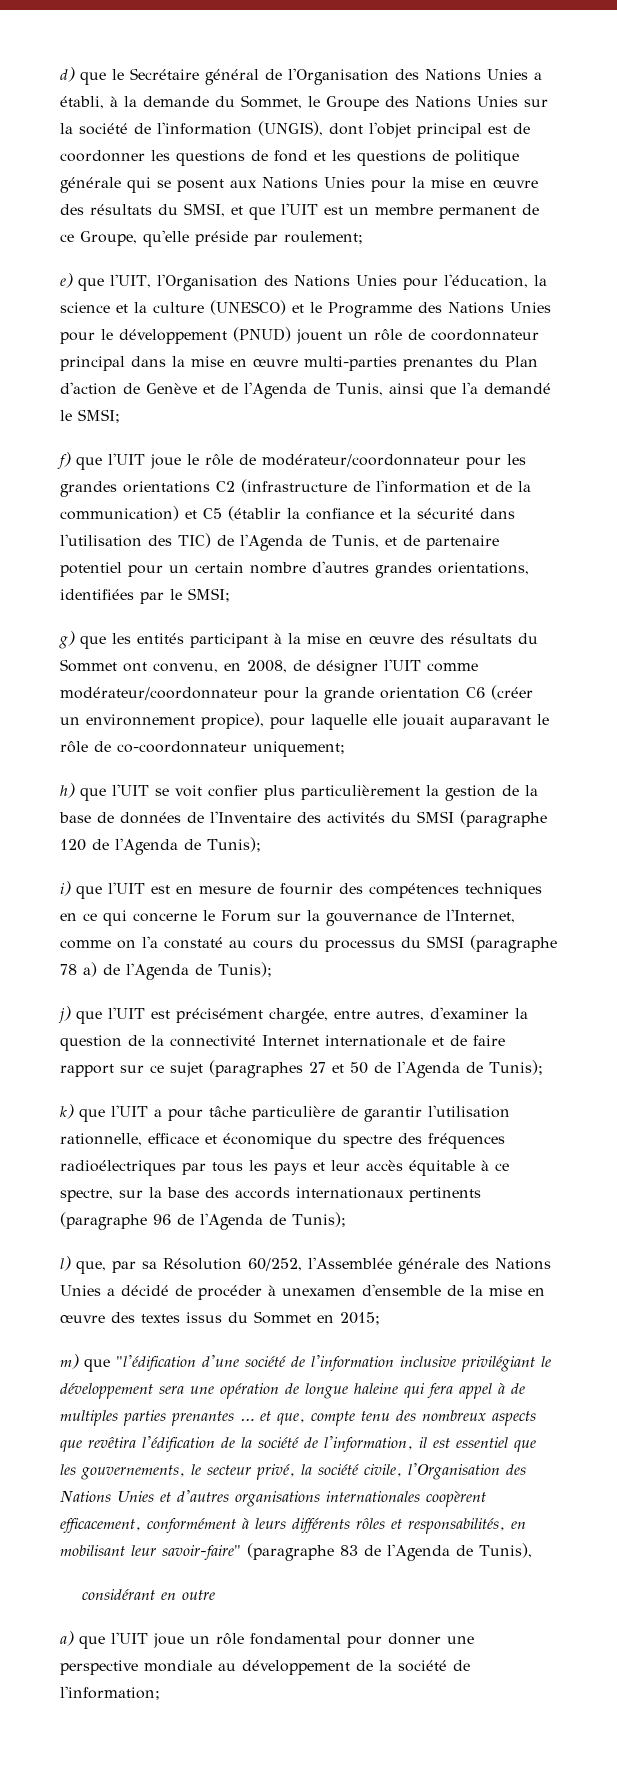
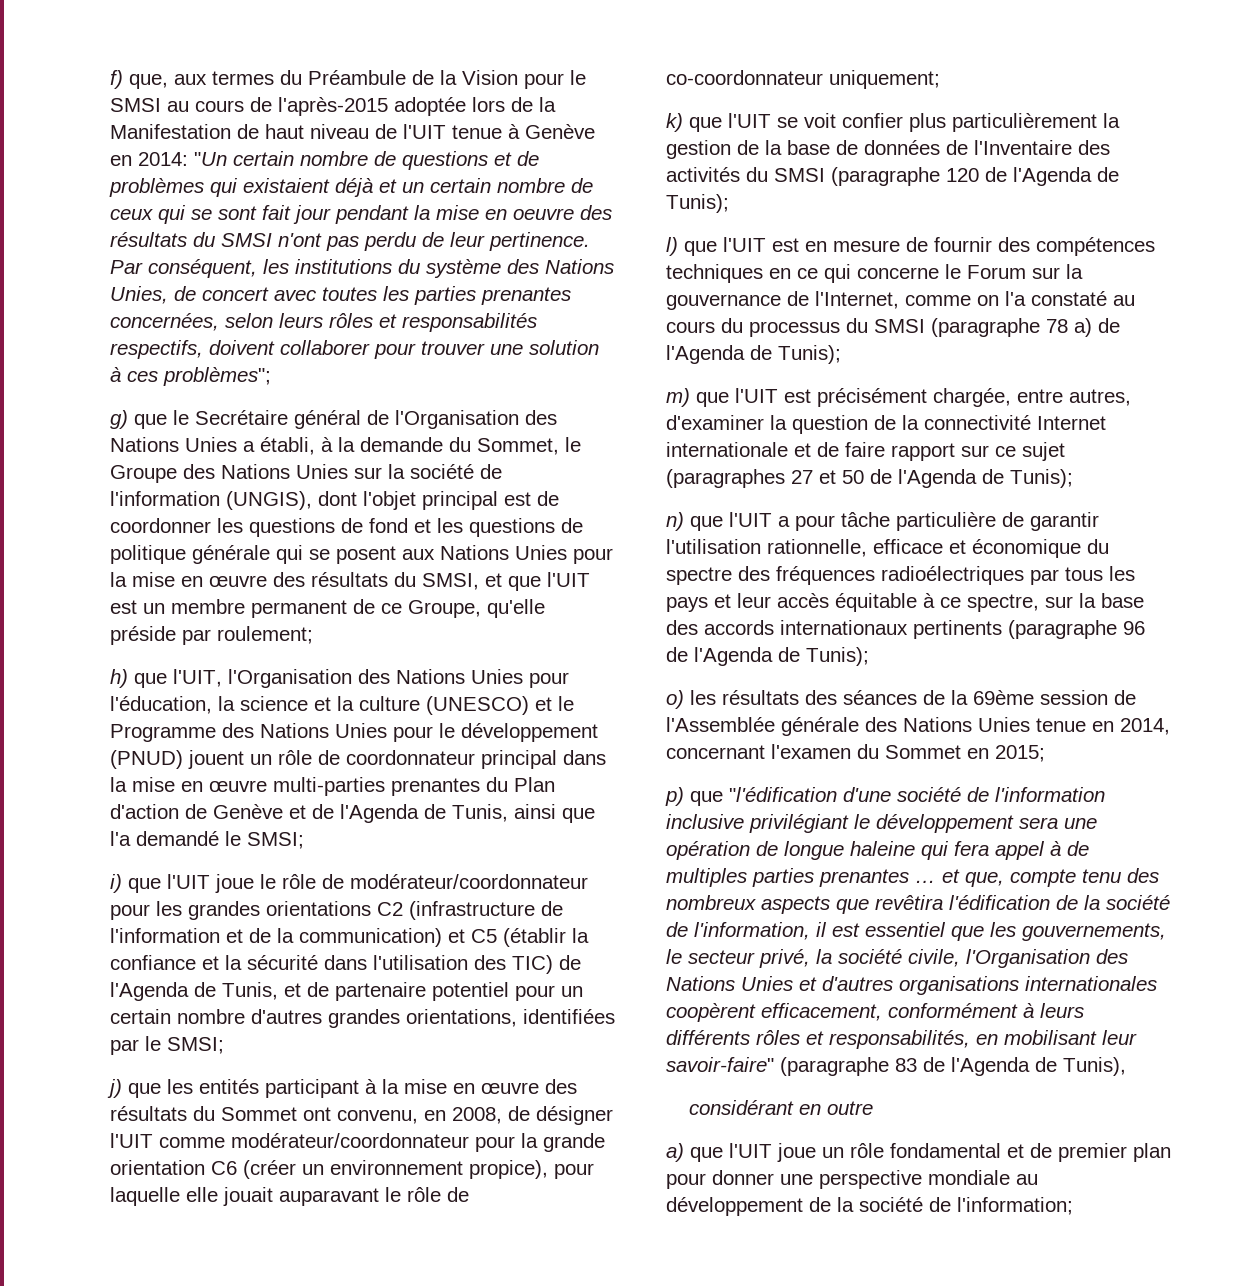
- d) que le Secrétaire général de l'Organisation des Nations Unies a établi, à la demande du Sommet, le Groupe des Nations Unies sur la société de l'information (UNGIS), dont l'objet principal est de coordonner les questions de fond et les questions de politique générale qui se posent aux Nations Unies pour la mise en œuvre des résultats du SMSI, et que l'UIT est un membre permanent de ce Groupe, qu'elle préside par roulement;
+ f) que, aux termes du Préambule de la Vision pour le SMSI au cours de l'après-2015 adoptée lors de la Manifestation de haut niveau de l'UIT tenue à Genève en 2014: "Un certain nombre de questions et de problèmes qui existaient déjà et un certain nombre de ceux qui se sont fait jour pendant la mise en oeuvre des résultats du SMSI n'ont pas perdu de leur pertinence. Par conséquent, les institutions du système des Nations Unies, de concert avec toutes les parties prenantes concernées, selon leurs rôles et responsabilités respectifs, doivent collaborer pour trouver une solution à ces problèmes";
+ g) que le Secrétaire général de l'Organisation des Nations Unies a établi, à la demande du Sommet, le Groupe des Nations Unies sur la société de l'information (UNGIS), dont l'objet principal est de coordonner les questions de fond et les questions de politique générale qui se posent aux Nations Unies pour la mise en œuvre des résultats du SMSI, et que l'UIT est un membre permanent de ce Groupe, qu'elle préside par roulement;
- e) que l'UIT, l'Organisation des Nations Unies pour l'éducation, la science et la culture (UNESCO) et le Programme des Nations Unies pour le développement (PNUD) jouent un rôle de coordonnateur principal dans la mise en œuvre multi-parties prenantes du Plan d'action de Genève et de l'Agenda de Tunis, ainsi que l'a demandé le SMSI;
+ h) que l'UIT, l'Organisation des Nations Unies pour l'éducation, la science et la culture (UNESCO) et le Programme des Nations Unies pour le développement (PNUD) jouent un rôle de coordonnateur principal dans la mise en œuvre multi-parties prenantes du Plan d'action de Genève et de l'Agenda de Tunis, ainsi que l'a demandé le SMSI;
- f) que l'UIT joue le rôle de modérateur/coordonnateur pour les grandes orientations C2 (infrastructure de l'information et de la communication) et C5 (établir la confiance et la sécurité dans l'utilisation des TIC) de l'Agenda de Tunis, et de partenaire potentiel pour un certain nombre d'autres grandes orientations, identifiées par le SMSI;
+ i) que l'UIT joue le rôle de modérateur/coordonnateur pour les grandes orientations C2 (infrastructure de l'information et de la communication) et C5 (établir la confiance et la sécurité dans l'utilisation des TIC) de l'Agenda de Tunis, et de partenaire potentiel pour un certain nombre d'autres grandes orientations, identifiées par le SMSI;
- g) que les entités participant à la mise en œuvre des résultats du Sommet ont convenu, en 2008, de désigner l'UIT comme modérateur/coordonnateur pour la grande orientation C6 (créer un environnement propice), pour laquelle elle jouait auparavant le rôle de co-coordonnateur uniquement;
+ j) que les entités participant à la mise en œuvre des résultats du Sommet ont convenu, en 2008, de désigner l'UIT comme modérateur/coordonnateur pour la grande orientation C6 (créer un environnement propice), pour laquelle elle jouait auparavant le rôle de co-coordonnateur uniquement;
- h) que l'UIT se voit confier plus particulièrement la gestion de la base de données de l'Inventaire des activités du SMSI (paragraphe 120 de l'Agenda de Tunis);
+ k) que l'UIT se voit confier plus particulièrement la gestion de la base de données de l'Inventaire des activités du SMSI (paragraphe 120 de l'Agenda de Tunis);
- i) que l'UIT est en mesure de fournir des compétences techniques en ce qui concerne le Forum sur la gouvernance de l'Internet, comme on l'a constaté au cours du processus du SMSI (paragraphe 78 a) de l'Agenda de Tunis);
+ l) que l'UIT est en mesure de fournir des compétences techniques en ce qui concerne le Forum sur la gouvernance de l'Internet, comme on l'a constaté au cours du processus du SMSI (paragraphe 78 a) de l'Agenda de Tunis);
- j) que l'UIT est précisément chargée, entre autres, d'examiner la question de la connectivité Internet internationale et de faire rapport sur ce sujet (paragraphes 27 et 50 de l'Agenda de Tunis);
+ m) que l'UIT est précisément chargée, entre autres, d'examiner la question de la connectivité Internet internationale et de faire rapport sur ce sujet (paragraphes 27 et 50 de l'Agenda de Tunis);
- k) que l'UIT a pour tâche particulière de garantir l'utilisation rationnelle, efficace et économique du spectre des fréquences radioélectriques par tous les pays et leur accès équitable à ce spectre, sur la base des accords internationaux pertinents (paragraphe 96 de l'Agenda de Tunis);
+ n) que l'UIT a pour tâche particulière de garantir l'utilisation rationnelle, efficace et économique du spectre des fréquences radioélectriques par tous les pays et leur accès équitable à ce spectre, sur la base des accords internationaux pertinents (paragraphe 96 de l'Agenda de Tunis);
- l) que, par sa Résolution 60/252, l'Assemblée générale des Nations Unies a décidé de procéder à unexamen d'ensemble de la mise en œuvre des textes issus du Sommet en 2015;
+ o) les résultats des séances de la 69ème session de l'Assemblée générale des Nations Unies tenue en 2014, concernant l'examen du Sommet en 2015;
- m) que "l'édification d'une société de l'information inclusive privilégiant le développement sera une opération de longue haleine qui fera appel à de multiples parties prenantes … et que, compte tenu des nombreux aspects que revêtira l'édification de la société de l'information, il est essentiel que les gouvernements, le secteur privé, la société civile, l'Organisation des Nations Unies et d'autres organisations internationales coopèrent efficacement, conformément à leurs différents rôles et responsabilités, en mobilisant leur savoir-faire" (paragraphe 83 de l'Agenda de Tunis),
+ p) que "l'édification d'une société de l'information inclusive privilégiant le développement sera une opération de longue haleine qui fera appel à de multiples parties prenantes … et que, compte tenu des nombreux aspects que revêtira l'édification de la société de l'information, il est essentiel que les gouvernements, le secteur privé, la société civile, l'Organisation des Nations Unies et d'autres organisations internationales coopèrent efficacement, conformément à leurs différents rôles et responsabilités, en mobilisant leur savoir-faire" (paragraphe 83 de l'Agenda de Tunis),
- a) que l'UIT joue un rôle fondamental pour donner une perspective mondiale au développement de la société de l'information;
+ a) que l'UIT joue un rôle fondamental et de premier plan pour donner une perspective mondiale au développement de la société de l'information;

